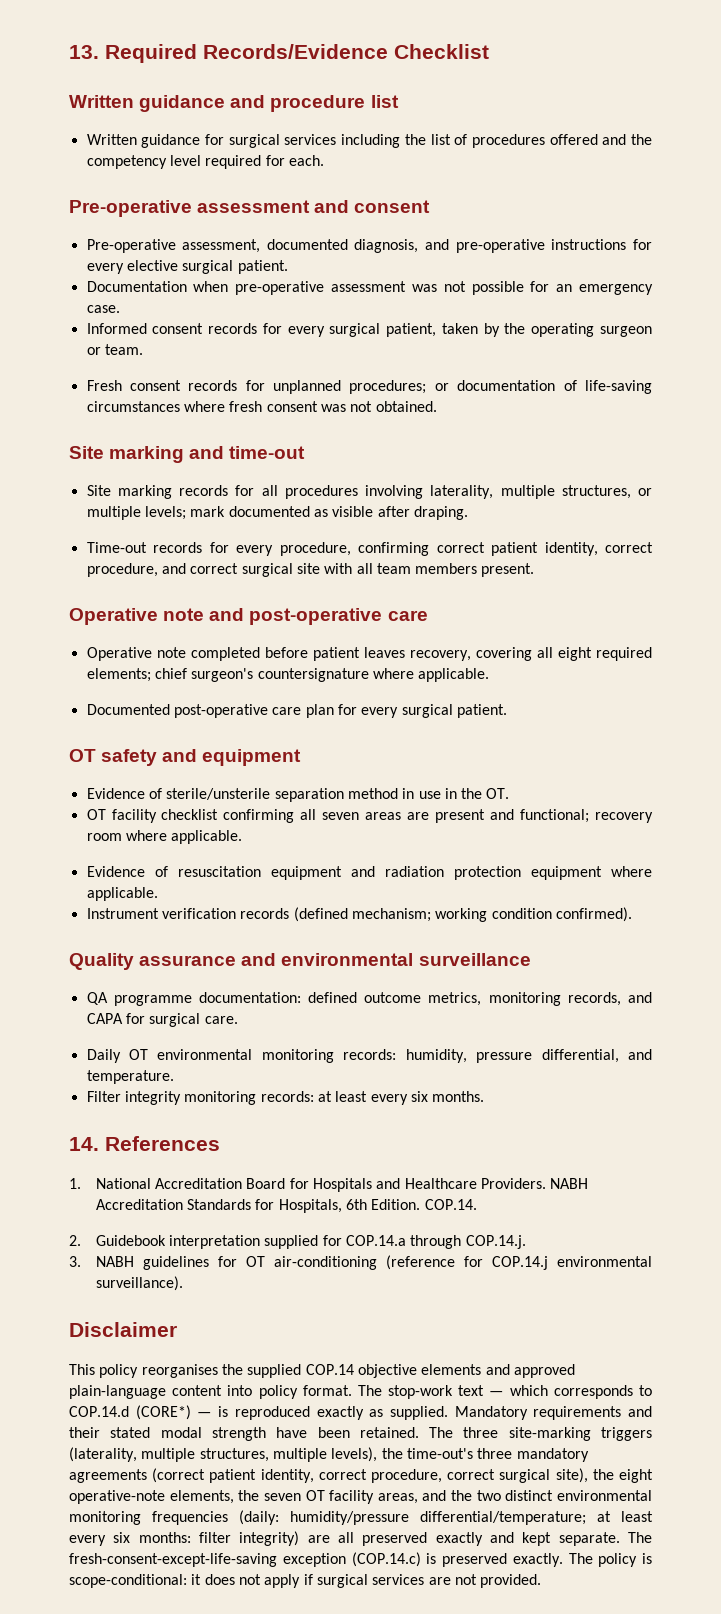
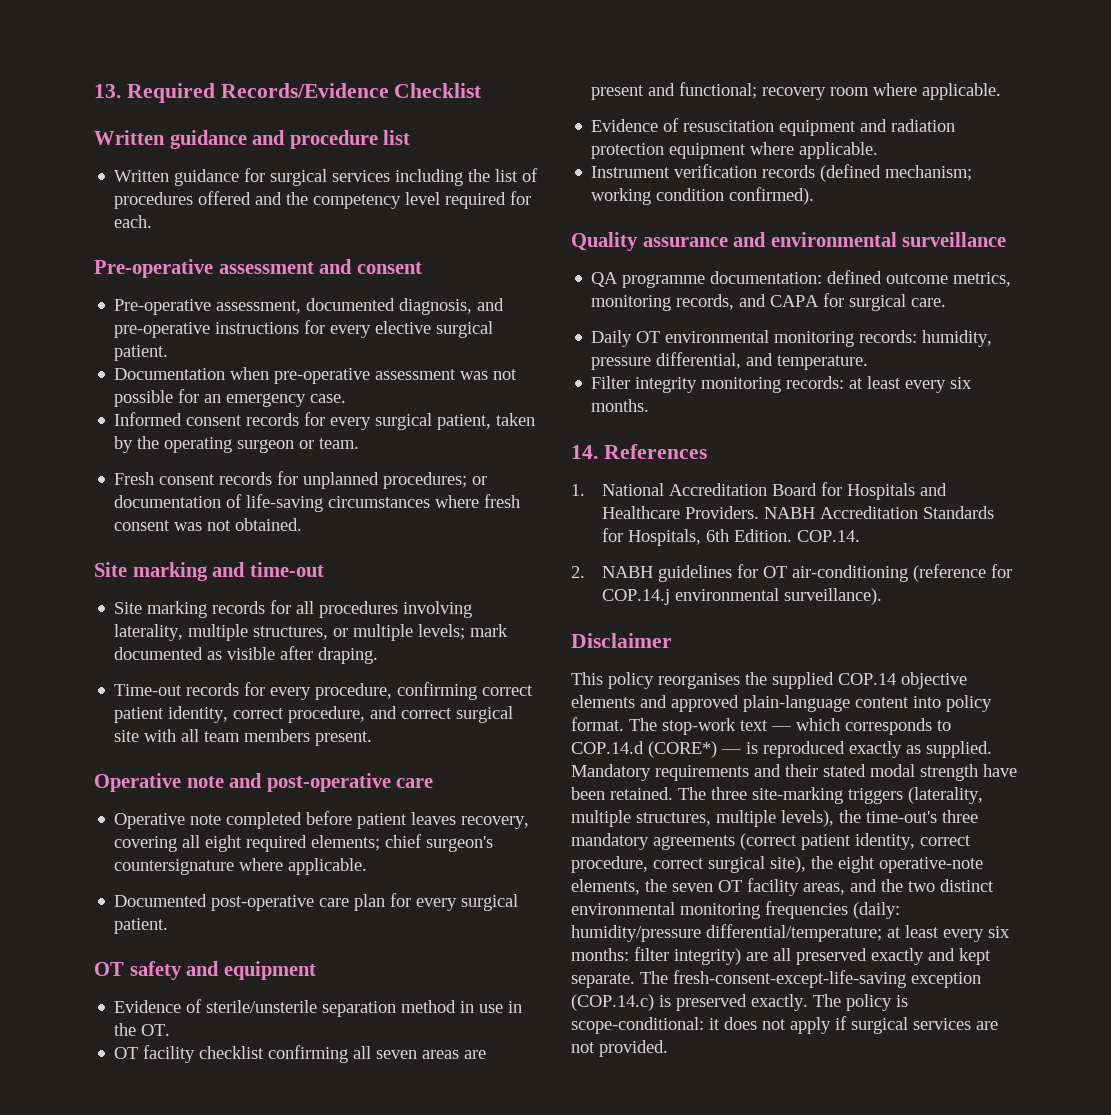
- 2. Guidebook interpretation supplied for COP.14.a through COP.14.j.
- 3. NABH guidelines for OT air-conditioning (reference for COP.14.j environmental surveillance).
+ 2. NABH guidelines for OT air-conditioning (reference for COP.14.j environmental surveillance).

